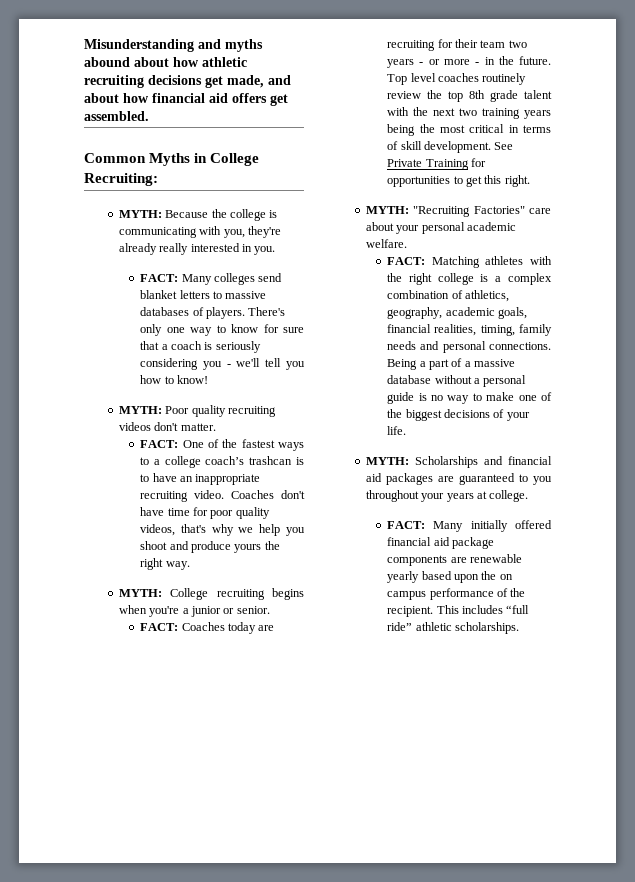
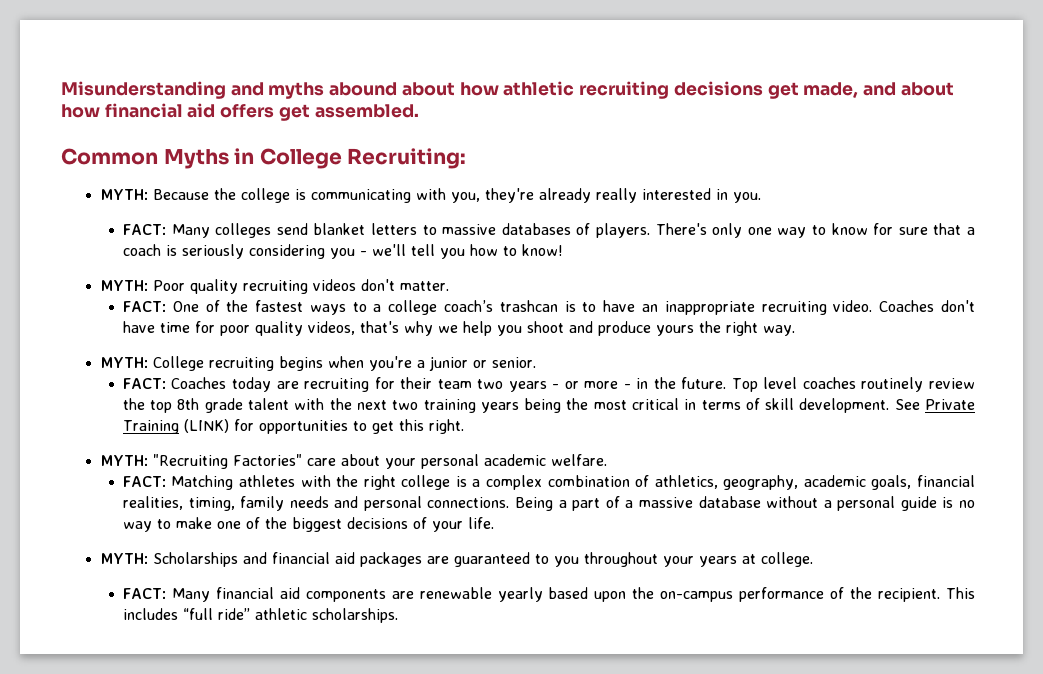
- See Private Training for opportunities to get this right.
+ See Private Training (LINK) for opportunities to get this right.
- FACT: Many initially offered financial aid package components are renewable yearly based upon the on campus performance of the recipient.
+ FACT: Many financial aid components are renewable yearly based upon the on-campus performance of the recipient.

